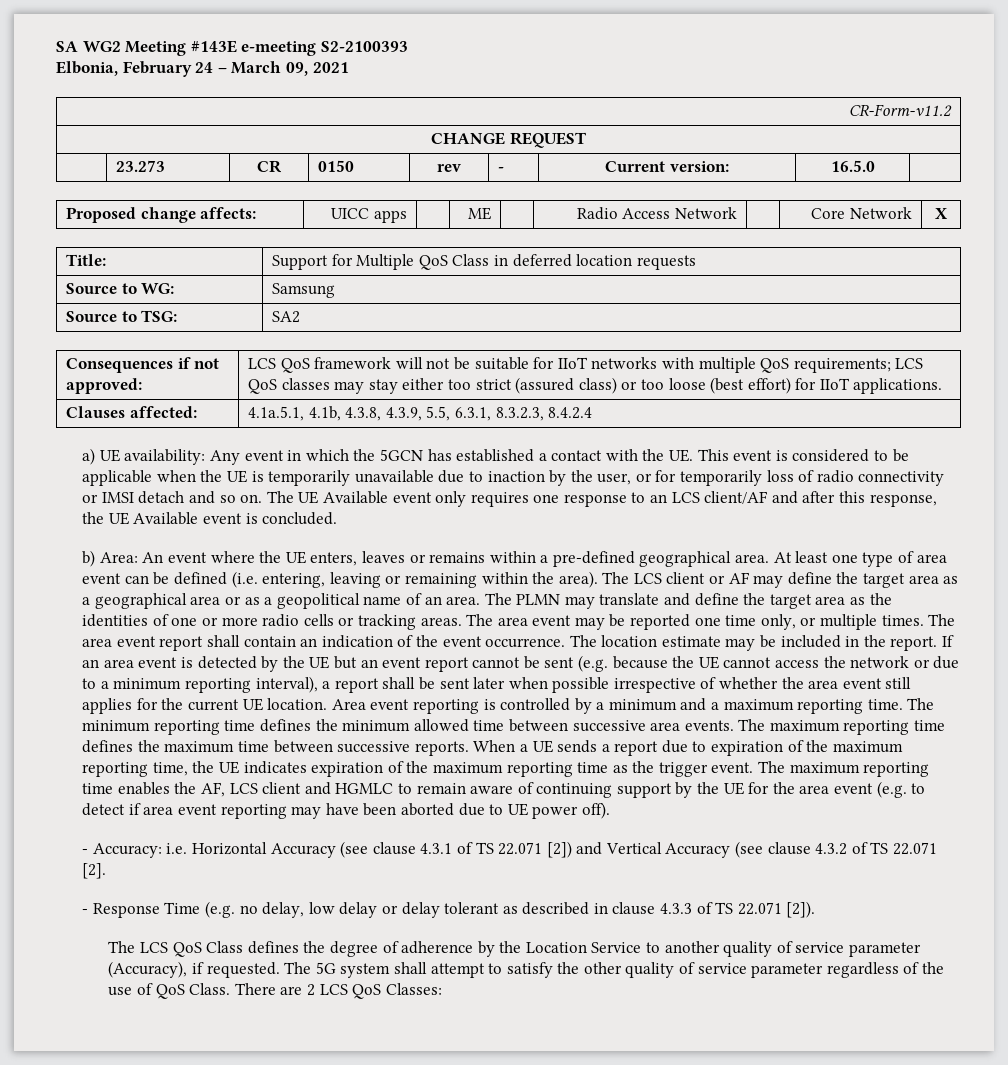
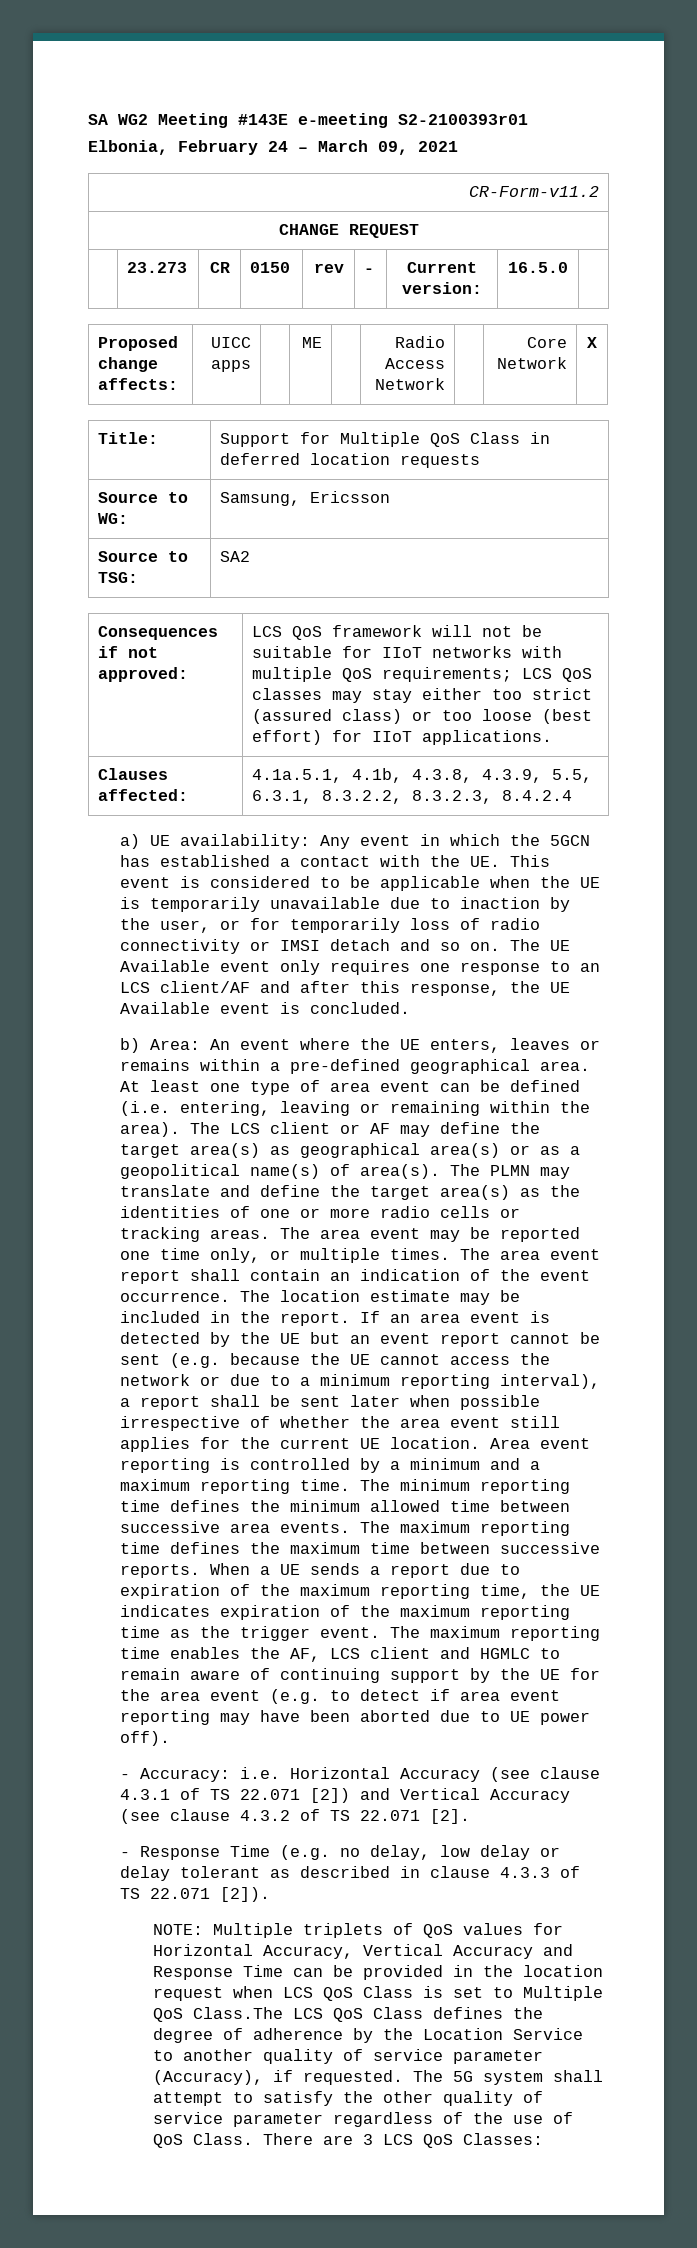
- SA WG2 Meeting #143E e-meeting S2-2100393
+ SA WG2 Meeting #143E e-meeting S2-2100393r01
- Source to WG: | Samsung
+ Source to WG: | Samsung, Ericsson
- Clauses affected: | 4.1a.5.1, 4.1b, 4.3.8, 4.3.9, 5.5, 6.3.1, 8.3.2.3, 8.4.2.4
+ Clauses affected: | 4.1a.5.1, 4.1b, 4.3.8, 4.3.9, 5.5, 6.3.1, 8.3.2.2, 8.3.2.3, 8.4.2.4
- The LCS client or AF may define the target area as a geographical area or as a geopolitical name of an area.
+ The LCS client or AF may define the target area(s) as geographical area(s) or as a geopolitical name(s) of area(s).
- The PLMN may translate and define the target area as the identities of one or more radio cells or tracking areas.
+ The PLMN may translate and define the target area(s) as the identities of one or more radio cells or tracking areas.
- The LCS QoS Class defines the degree of adherence by the Location Service to another quality of service parameter (Accuracy), if requested.
+ NOTE: Multiple triplets of QoS values for Horizontal Accuracy, Vertical Accuracy and Response Time can be provided in the location request when LCS QoS Class is set to Multiple QoS Class.The LCS QoS Class defines the degree of adherence by the Location Service to another quality of service parameter (Accuracy), if requested.
- There are 2 LCS QoS Classes:
+ There are 3 LCS QoS Classes:

